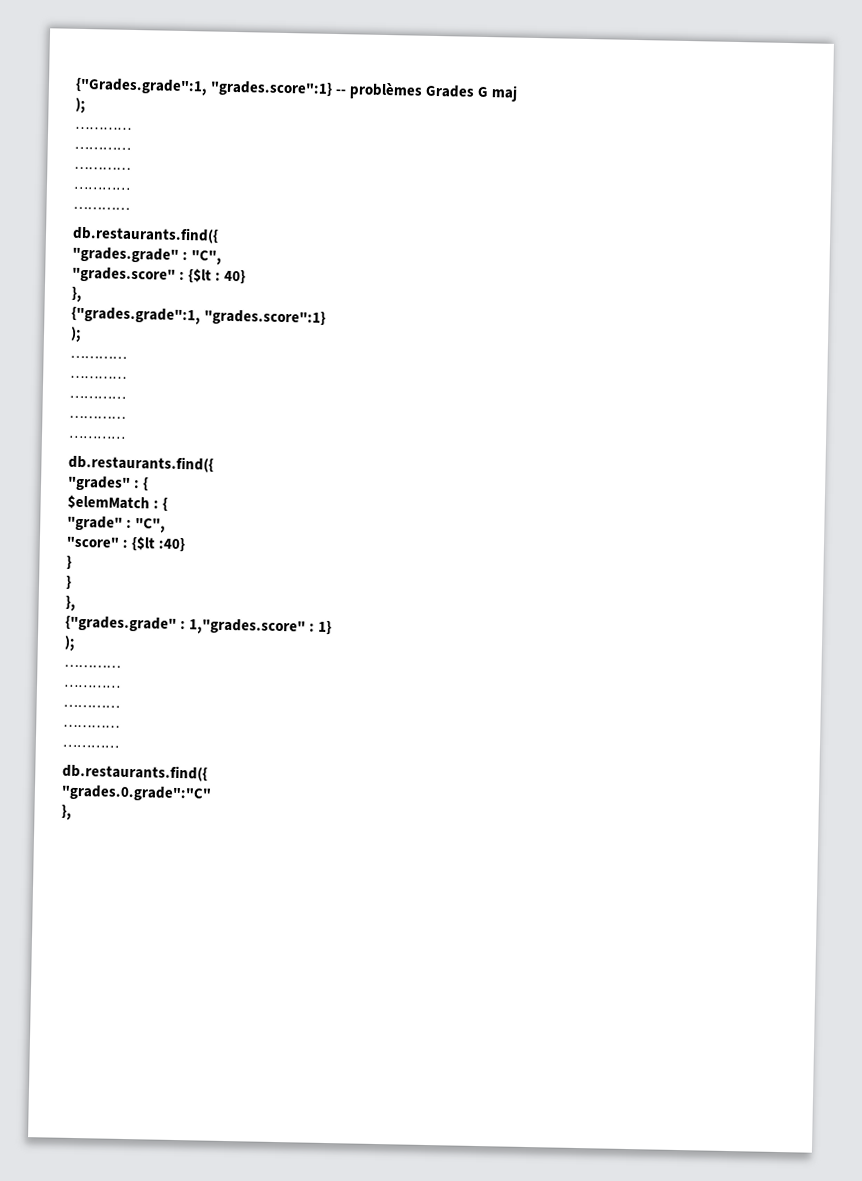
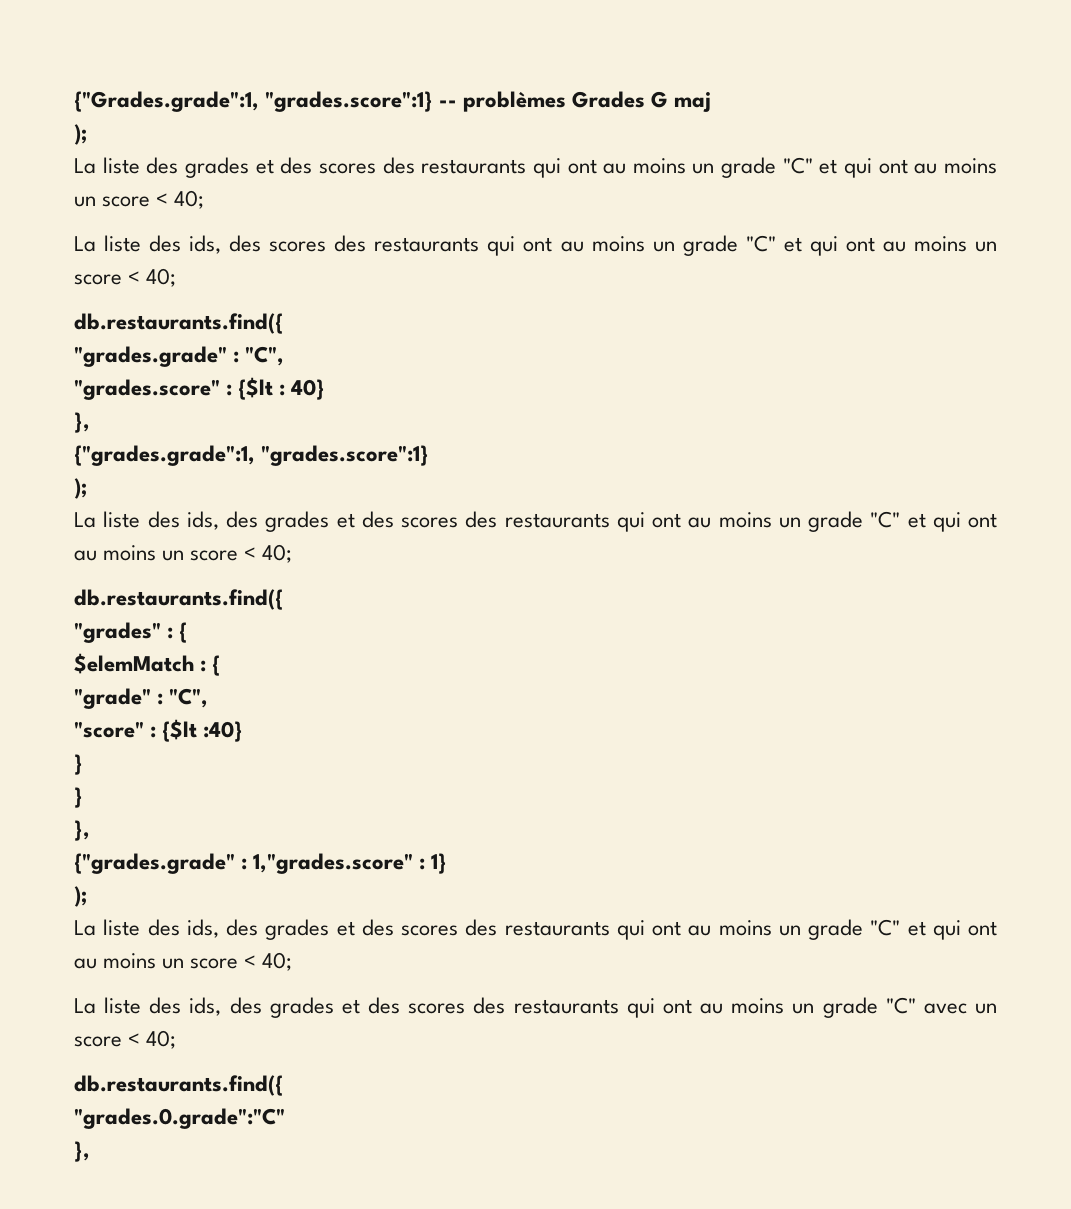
  {"Grades.grade":1, "grades.score":1} -- problèmes Grades G maj
  );
- …………
- …………
- …………
- …………
- …………
+ La liste des grades et des scores des restaurants qui ont au moins un grade "C" et qui ont au moins un score < 40;
+ La liste des ids, des scores des restaurants qui ont au moins un grade "C" et qui ont au moins un score < 40;
  {"grades.grade":1, "grades.score":1}
  );
- …………
- …………
- …………
- …………
- …………
+ La liste des ids, des grades et des scores des restaurants qui ont au moins un grade "C" et qui ont au moins un score < 40;
  {"grades.grade" : 1,"grades.score" : 1}
  );
- …………
- …………
- …………
- …………
- …………
+ La liste des ids, des grades et des scores des restaurants qui ont au moins un grade "C" et qui ont au moins un score < 40;
+ La liste des ids, des grades et des scores des restaurants qui ont au moins un grade "C" avec un score < 40;

